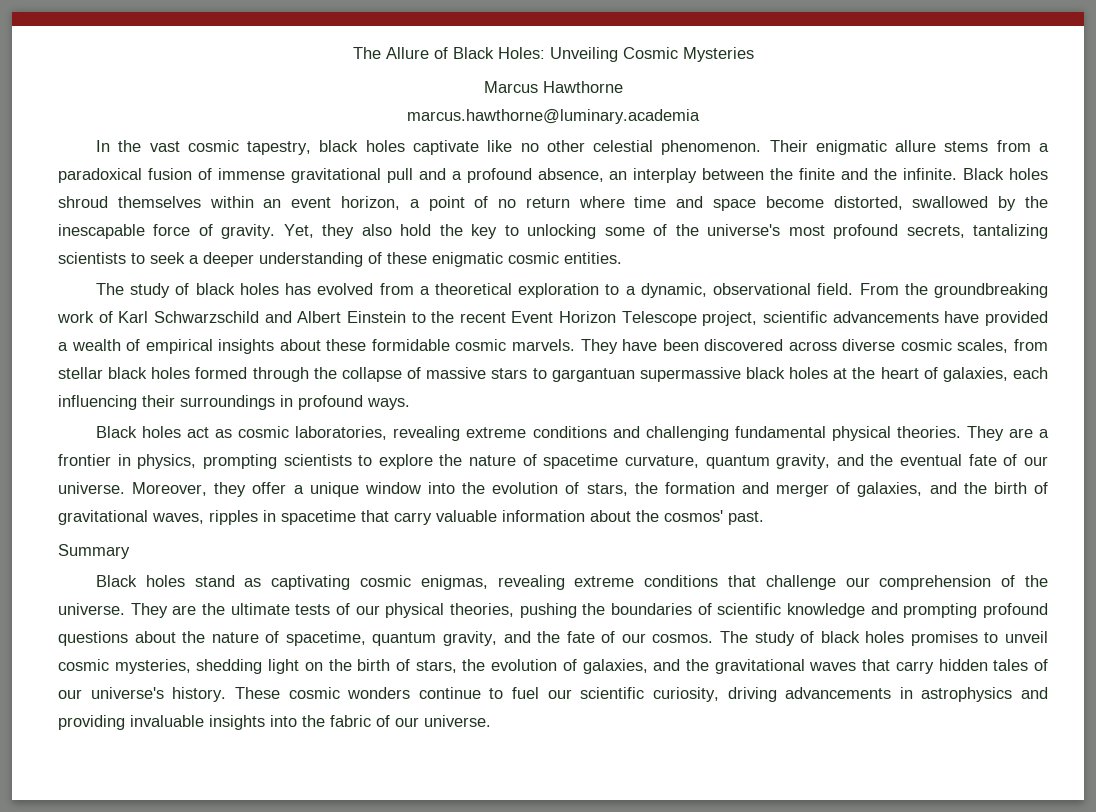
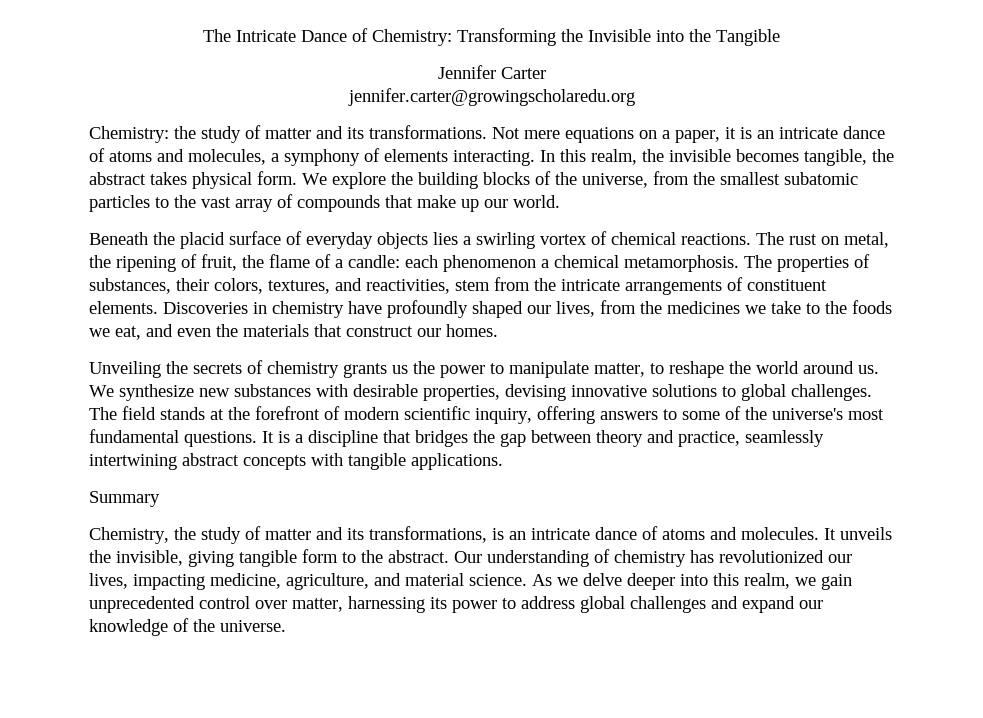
- The Allure of Black Holes: Unveiling Cosmic Mysteries
- Marcus Hawthorne
- marcus.hawthorne@luminary.academia
- In the vast cosmic tapestry, black holes captivate like no other celestial phenomenon. Their enigmatic allure stems from a paradoxical fusion of immense gravitational pull and a profound absence, an interplay between the finite and the infinite. Black holes shroud themselves within an event horizon, a point of no return where time and space become distorted, swallowed by the inescapable force of gravity. Yet, they also hold the key to unlocking some of the universe's most profound secrets, tantalizing scientists to seek a deeper understanding of these enigmatic cosmic entities.
- The study of black holes has evolved from a theoretical exploration to a dynamic, observational field. From the groundbreaking work of Karl Schwarzschild and Albert Einstein to the recent Event Horizon Telescope project, scientific advancements have provided a wealth of empirical insights about these formidable cosmic marvels. They have been discovered across diverse cosmic scales, from stellar black holes formed through the collapse of massive stars to gargantuan supermassive black holes at the heart of galaxies, each influencing their surroundings in profound ways.
- Black holes act as cosmic laboratories, revealing extreme conditions and challenging fundamental physical theories. They are a frontier in physics, prompting scientists to explore the nature of spacetime curvature, quantum gravity, and the eventual fate of our universe. Moreover, they offer a unique window into the evolution of stars, the formation and merger of galaxies, and the birth of gravitational waves, ripples in spacetime that carry valuable information about the cosmos' past.
+ The Intricate Dance of Chemistry: Transforming the Invisible into the Tangible
+ Jennifer Carter
+ jennifer.carter@growingscholaredu.org
+ Chemistry: the study of matter and its transformations. Not mere equations on a paper, it is an intricate dance of atoms and molecules, a symphony of elements interacting. In this realm, the invisible becomes tangible, the abstract takes physical form. We explore the building blocks of the universe, from the smallest subatomic particles to the vast array of compounds that make up our world.
+ Beneath the placid surface of everyday objects lies a swirling vortex of chemical reactions. The rust on metal, the ripening of fruit, the flame of a candle: each phenomenon a chemical metamorphosis. The properties of substances, their colors, textures, and reactivities, stem from the intricate arrangements of constituent elements. Discoveries in chemistry have profoundly shaped our lives, from the medicines we take to the foods we eat, and even the materials that construct our homes.
+ Unveiling the secrets of chemistry grants us the power to manipulate matter, to reshape the world around us. We synthesize new substances with desirable properties, devising innovative solutions to global challenges. The field stands at the forefront of modern scientific inquiry, offering answers to some of the universe's most fundamental questions. It is a discipline that bridges the gap between theory and practice, seamlessly intertwining abstract concepts with tangible applications.
  Summary
- Black holes stand as captivating cosmic enigmas, revealing extreme conditions that challenge our comprehension of the universe. They are the ultimate tests of our physical theories, pushing the boundaries of scientific knowledge and prompting profound questions about the nature of spacetime, quantum gravity, and the fate of our cosmos. The study of black holes promises to unveil cosmic mysteries, shedding light on the birth of stars, the evolution of galaxies, and the gravitational waves that carry hidden tales of our universe's history. These cosmic wonders continue to fuel our scientific curiosity, driving advancements in astrophysics and providing invaluable insights into the fabric of our universe.
+ Chemistry, the study of matter and its transformations, is an intricate dance of atoms and molecules. It unveils the invisible, giving tangible form to the abstract. Our understanding of chemistry has revolutionized our lives, impacting medicine, agriculture, and material science. As we delve deeper into this realm, we gain unprecedented control over matter, harnessing its power to address global challenges and expand our knowledge of the universe.

